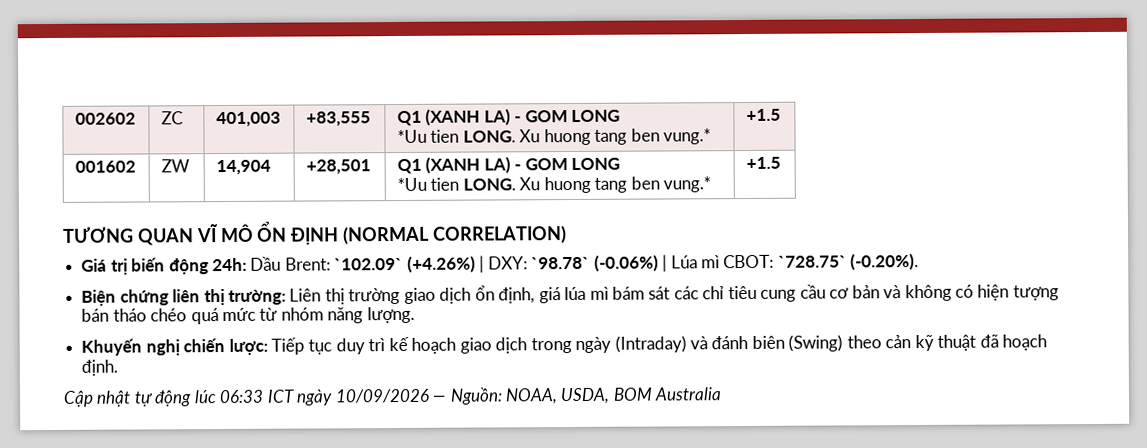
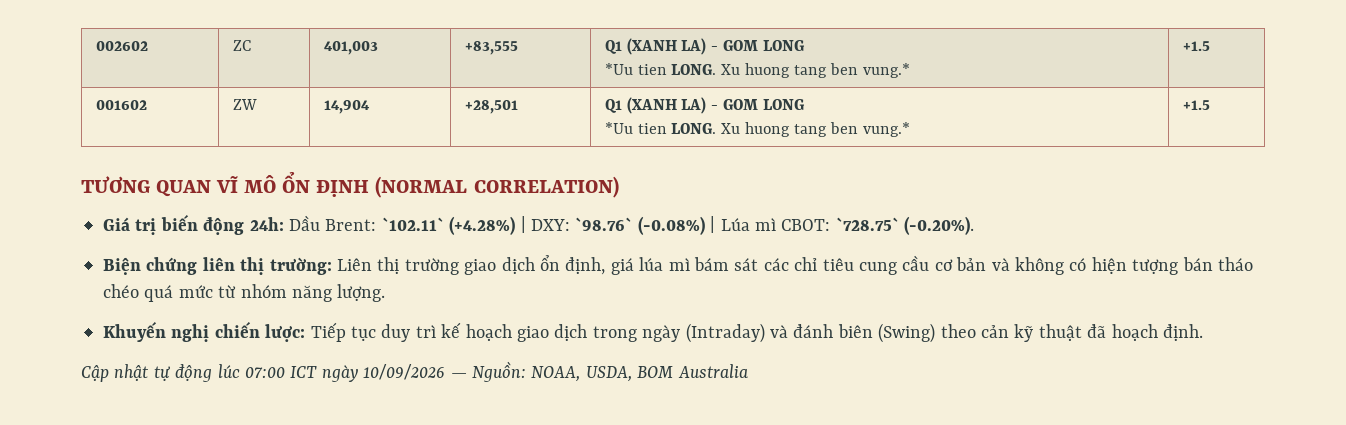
- Giá trị biến động 24h: Dầu Brent: `102.09` (+4.26%) | DXY: `98.78` (-0.06%) | Lúa mì CBOT: `728.75` (-0.20%).
+ Giá trị biến động 24h: Dầu Brent: `102.11` (+4.28%) | DXY: `98.76` (-0.08%) | Lúa mì CBOT: `728.75` (-0.20%).
- Cập nhật tự động lúc 06:33 ICT ngày 10/09/2026 — Nguồn: NOAA, USDA, BOM Australia
+ Cập nhật tự động lúc 07:00 ICT ngày 10/09/2026 — Nguồn: NOAA, USDA, BOM Australia

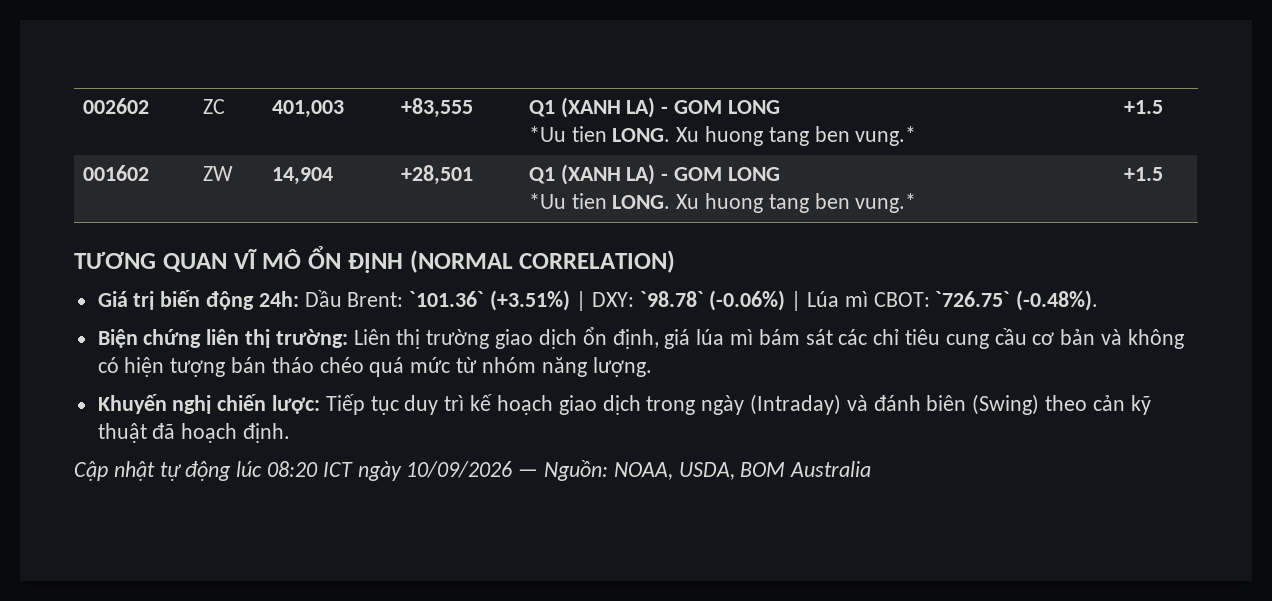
- Giá trị biến động 24h: Dầu Brent: `102.11` (+4.28%) | DXY: `98.76` (-0.08%) | Lúa mì CBOT: `728.75` (-0.20%).
+ Giá trị biến động 24h: Dầu Brent: `101.36` (+3.51%) | DXY: `98.78` (-0.06%) | Lúa mì CBOT: `726.75` (-0.48%).
- Cập nhật tự động lúc 07:00 ICT ngày 10/09/2026 — Nguồn: NOAA, USDA, BOM Australia
+ Cập nhật tự động lúc 08:20 ICT ngày 10/09/2026 — Nguồn: NOAA, USDA, BOM Australia

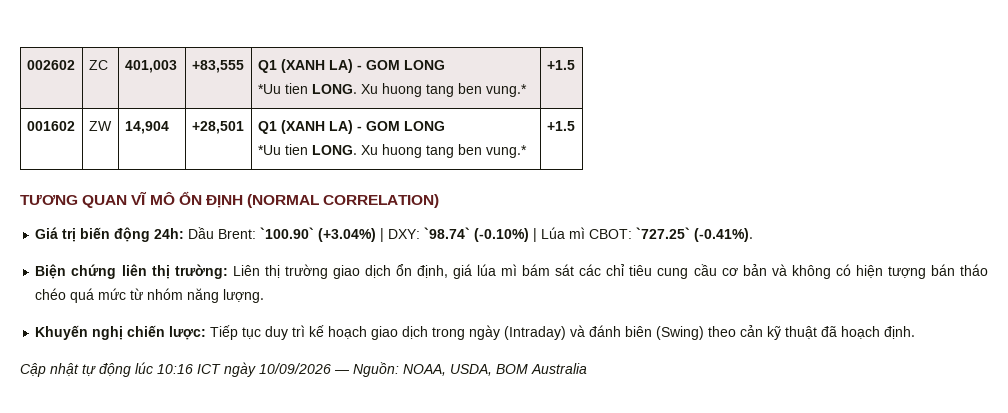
- Giá trị biến động 24h: Dầu Brent: `101.36` (+3.51%) | DXY: `98.78` (-0.06%) | Lúa mì CBOT: `726.75` (-0.48%).
+ Giá trị biến động 24h: Dầu Brent: `100.90` (+3.04%) | DXY: `98.74` (-0.10%) | Lúa mì CBOT: `727.25` (-0.41%).
- Cập nhật tự động lúc 08:20 ICT ngày 10/09/2026 — Nguồn: NOAA, USDA, BOM Australia
+ Cập nhật tự động lúc 10:16 ICT ngày 10/09/2026 — Nguồn: NOAA, USDA, BOM Australia

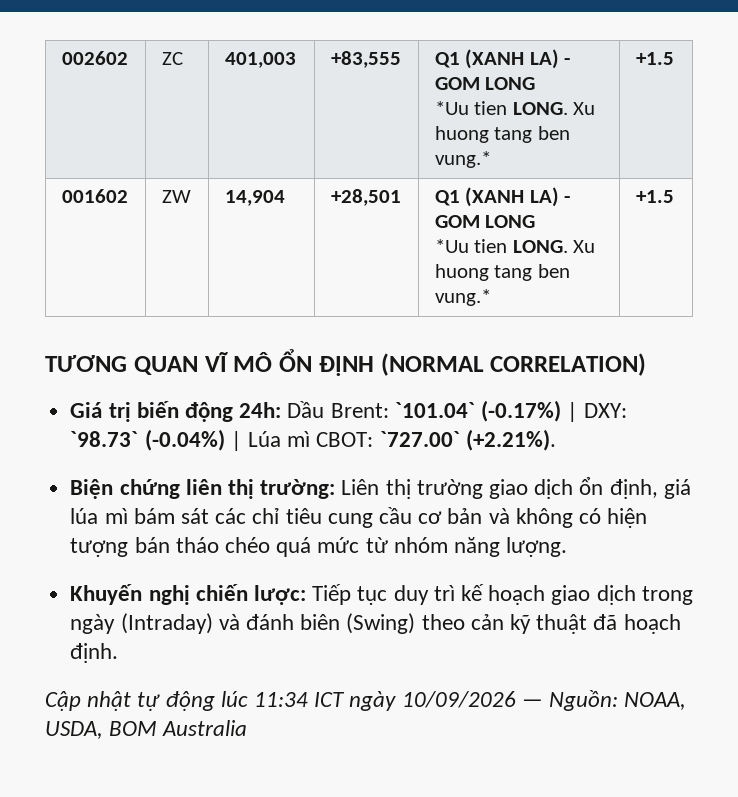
- Giá trị biến động 24h: Dầu Brent: `100.90` (+3.04%) | DXY: `98.74` (-0.10%) | Lúa mì CBOT: `727.25` (-0.41%).
+ Giá trị biến động 24h: Dầu Brent: `101.04` (-0.17%) | DXY: `98.73` (-0.04%) | Lúa mì CBOT: `727.00` (+2.21%).
- Cập nhật tự động lúc 10:16 ICT ngày 10/09/2026 — Nguồn: NOAA, USDA, BOM Australia
+ Cập nhật tự động lúc 11:34 ICT ngày 10/09/2026 — Nguồn: NOAA, USDA, BOM Australia

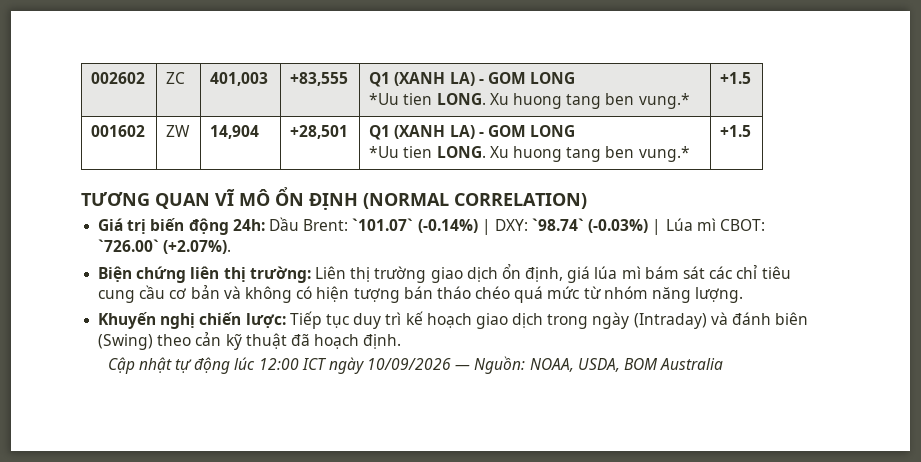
- Giá trị biến động 24h: Dầu Brent: `101.04` (-0.17%) | DXY: `98.73` (-0.04%) | Lúa mì CBOT: `727.00` (+2.21%).
+ Giá trị biến động 24h: Dầu Brent: `101.07` (-0.14%) | DXY: `98.74` (-0.03%) | Lúa mì CBOT: `726.00` (+2.07%).
- Cập nhật tự động lúc 11:34 ICT ngày 10/09/2026 — Nguồn: NOAA, USDA, BOM Australia
+ Cập nhật tự động lúc 12:00 ICT ngày 10/09/2026 — Nguồn: NOAA, USDA, BOM Australia

